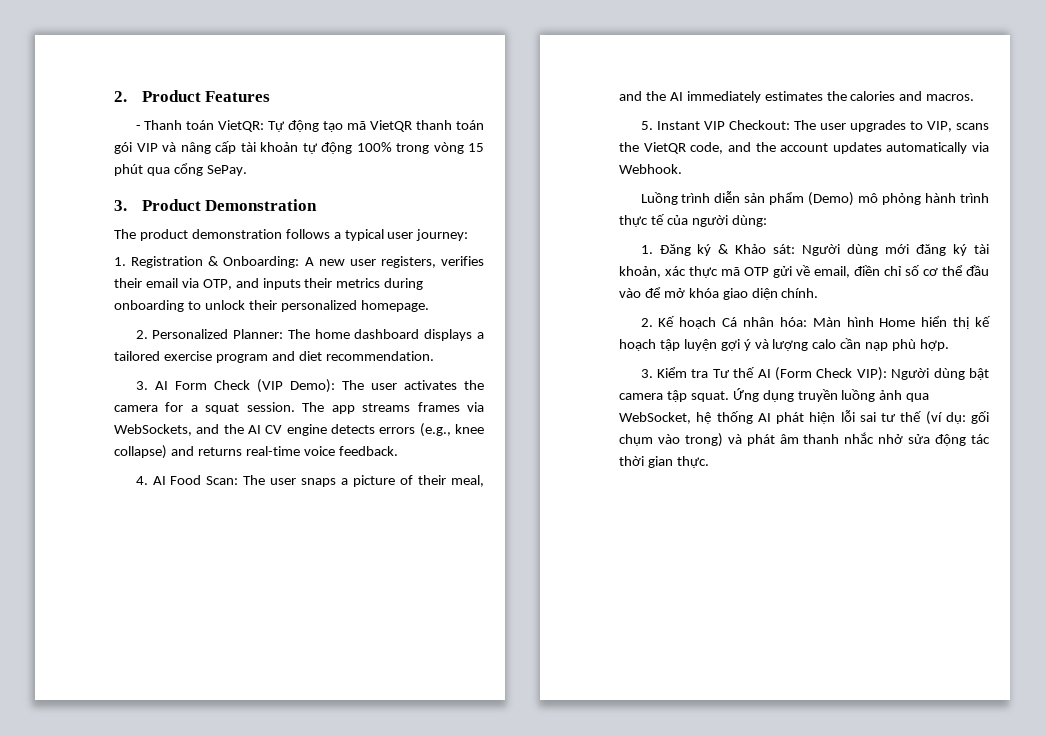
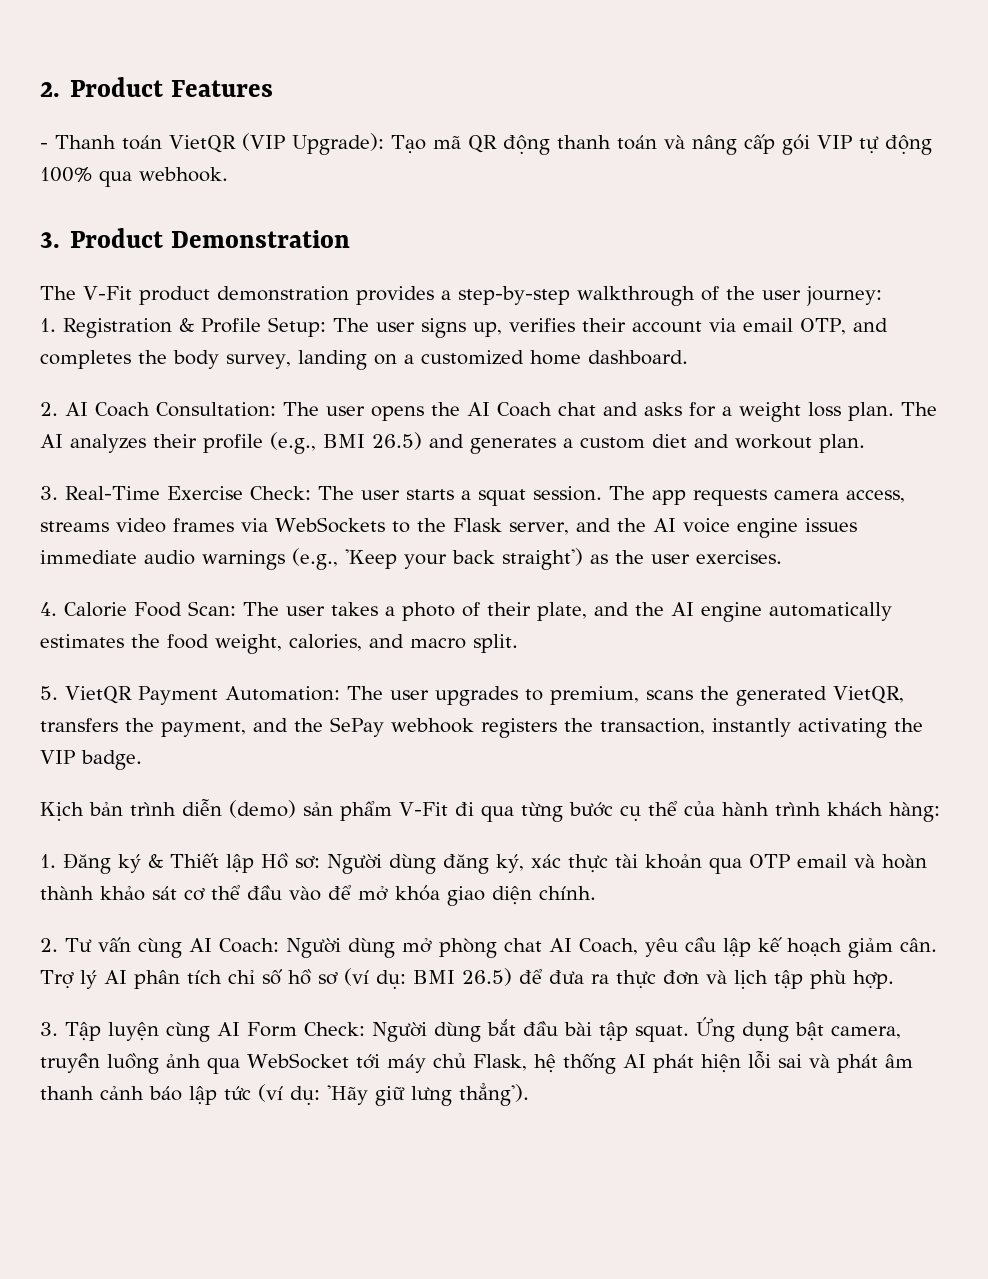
- - Thanh toán VietQR: Tự động tạo mã VietQR thanh toán gói VIP và nâng cấp tài khoản tự động 100% trong vòng 15 phút qua cổng SePay.
+ - Thanh toán VietQR (VIP Upgrade): Tạo mã QR động thanh toán và nâng cấp gói VIP tự động 100% qua webhook.
- The product demonstration follows a typical user journey:
+ The V-Fit product demonstration provides a step-by-step walkthrough of the user journey:
- 1. Registration & Onboarding: A new user registers, verifies their email via OTP, and inputs their metrics during onboarding to unlock their personalized homepage.
- 2. Personalized Planner: The home dashboard displays a tailored exercise program and diet recommendation.
- 3. AI Form Check (VIP Demo): The user activates the camera for a squat session.
+ 1. Registration & Profile Setup: The user signs up, verifies their account via email OTP, and completes the body survey, landing on a customized home dashboard.
+ 2. AI Coach Consultation: The user opens the AI Coach chat and asks for a weight loss plan. The AI analyzes their profile (e.g., BMI 26.5) and generates a custom diet and workout plan.
+ 3. Real-Time Exercise Check: The user starts a squat session.
- The app streams frames via WebSockets, and the AI CV engine detects errors (e.g., knee collapse) and returns real-time voice feedback.
+ The app requests camera access, streams video frames via WebSockets to the Flask server, and the AI voice engine issues immediate audio warnings (e.g., 'Keep your back straight') as the user exercises.
- 4. AI Food Scan: The user snaps a picture of their meal, and the AI immediately estimates the calories and macros.
- 5. Instant VIP Checkout: The user upgrades to VIP, scans the VietQR code, and the account updates automatically via Webhook.
- Luồng trình diễn sản phẩm (Demo) mô phỏng hành trình thực tế của người dùng:
- 1. Đăng ký & Khảo sát: Người dùng mới đăng ký tài khoản, xác thực mã OTP gửi về email, điền chỉ số cơ thể đầu vào để mở khóa giao diện chính.
+ 4. Calorie Food Scan: The user takes a photo of their plate, and the AI engine automatically estimates the food weight, calories, and macro split.
+ 5. VietQR Payment Automation: The user upgrades to premium, scans the generated VietQR, transfers the payment, and the SePay webhook registers the transaction, instantly activating the VIP badge.
+ Kịch bản trình diễn (demo) sản phẩm V-Fit đi qua từng bước cụ thể của hành trình khách hàng:
+ 1. Đăng ký & Thiết lập Hồ sơ: Người dùng đăng ký, xác thực tài khoản qua OTP email và hoàn thành khảo sát cơ thể đầu vào để mở khóa giao diện chính.
- 2. Kế hoạch Cá nhân hóa: Màn hình Home hiển thị kế hoạch tập luyện gợi ý và lượng calo cần nạp phù hợp.
- 3. Kiểm tra Tư thế AI (Form Check VIP): Người dùng bật camera tập squat.
+ 2. Tư vấn cùng AI Coach: Người dùng mở phòng chat AI Coach, yêu cầu lập kế hoạch giảm cân. Trợ lý AI phân tích chỉ số hồ sơ (ví dụ: BMI 26.5) để đưa ra thực đơn và lịch tập phù hợp.
+ 3. Tập luyện cùng AI Form Check: Người dùng bắt đầu bài tập squat.
- Ứng dụng truyền luồng ảnh qua WebSocket, hệ thống AI phát hiện lỗi sai tư thế (ví dụ: gối chụm vào trong) và phát âm thanh nhắc nhở sửa động tác thời gian thực.
+ Ứng dụng bật camera, truyền luồng ảnh qua WebSocket tới máy chủ Flask, hệ thống AI phát hiện lỗi sai và phát âm thanh cảnh báo lập tức (ví dụ: 'Hãy giữ lưng thẳng').

